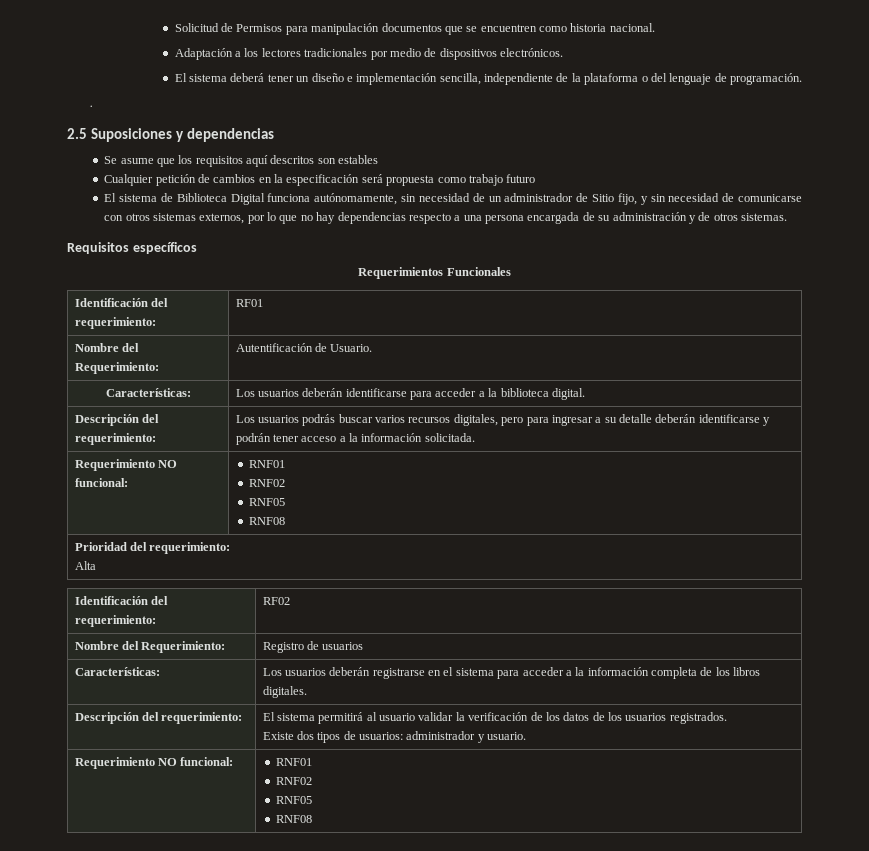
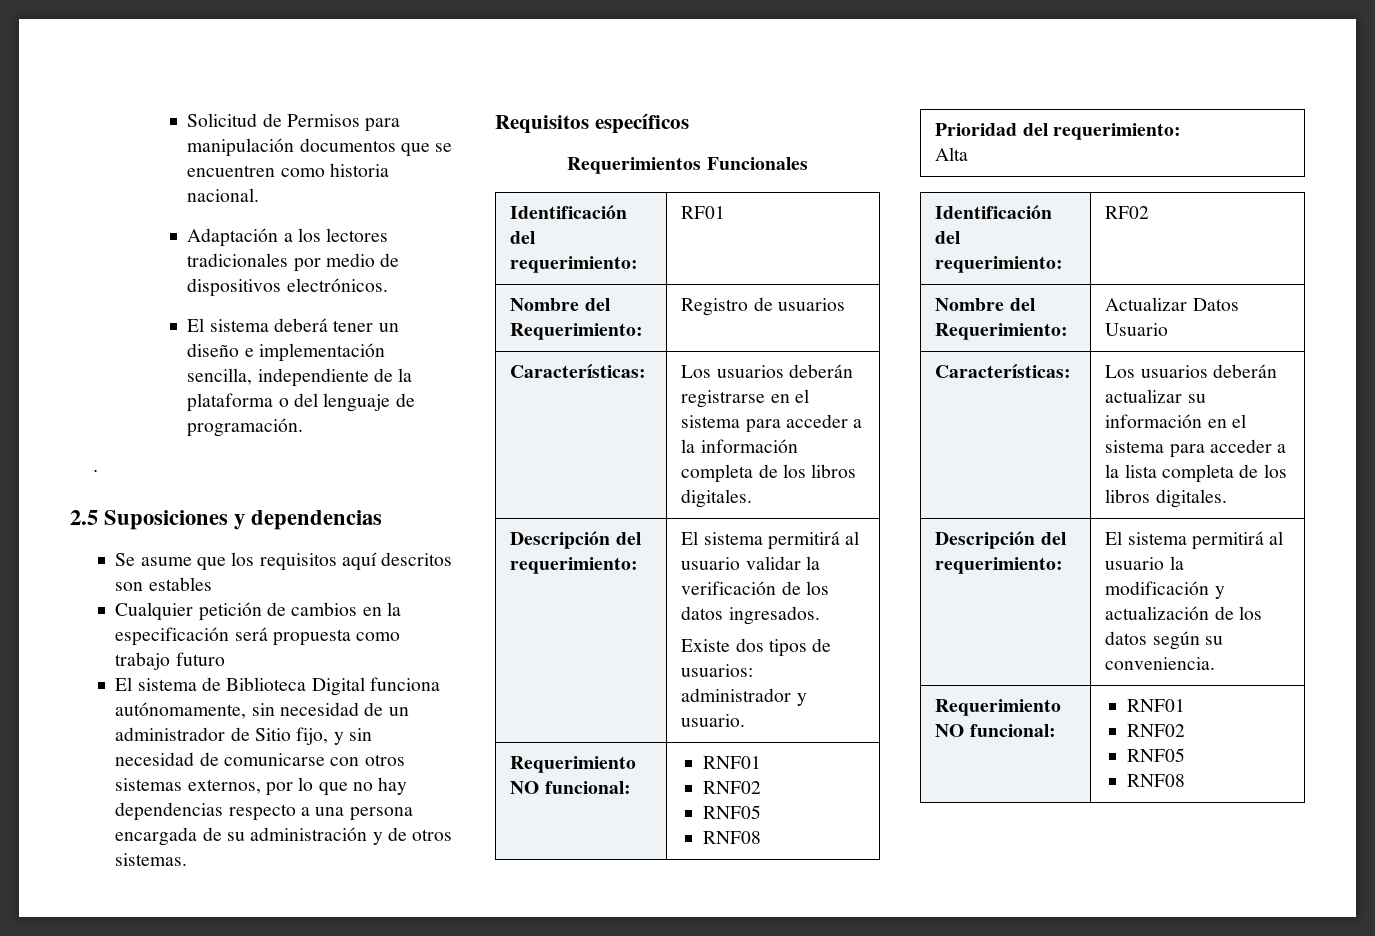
- Nombre del Requerimiento: | Autentificación de Usuario.
- Características: | Los usuarios deberán identificarse para acceder a la biblioteca digital.
- Descripción del requerimiento: | Los usuarios podrás buscar varios recursos digitales, pero para ingresar a su detalle deberán identificarse y podrán tener acceso a la información solicitada.
- Requerimiento NO funcional: | RNF01
- RNF02
- RNF05
- RNF08
- Prioridad del requerimiento:
- Alta
- Identificación del requerimiento: | RF02
- Descripción del requerimiento: | El sistema permitirá al usuario validar la verificación de los datos de los usuarios registrados.
+ Descripción del requerimiento: | El sistema permitirá al usuario validar la verificación de los datos ingresados.
+ Prioridad del requerimiento:
+ Alta
+ Identificación del requerimiento: | RF02
+ Nombre del Requerimiento: | Actualizar Datos Usuario
+ Características: | Los usuarios deberán actualizar su información en el sistema para acceder a la lista completa de los libros digitales.
+ Descripción del requerimiento: | El sistema permitirá al usuario la modificación y actualización de los datos según su conveniencia.
+ Requerimiento NO funcional: | RNF01
+ RNF02
+ RNF05
+ RNF08

